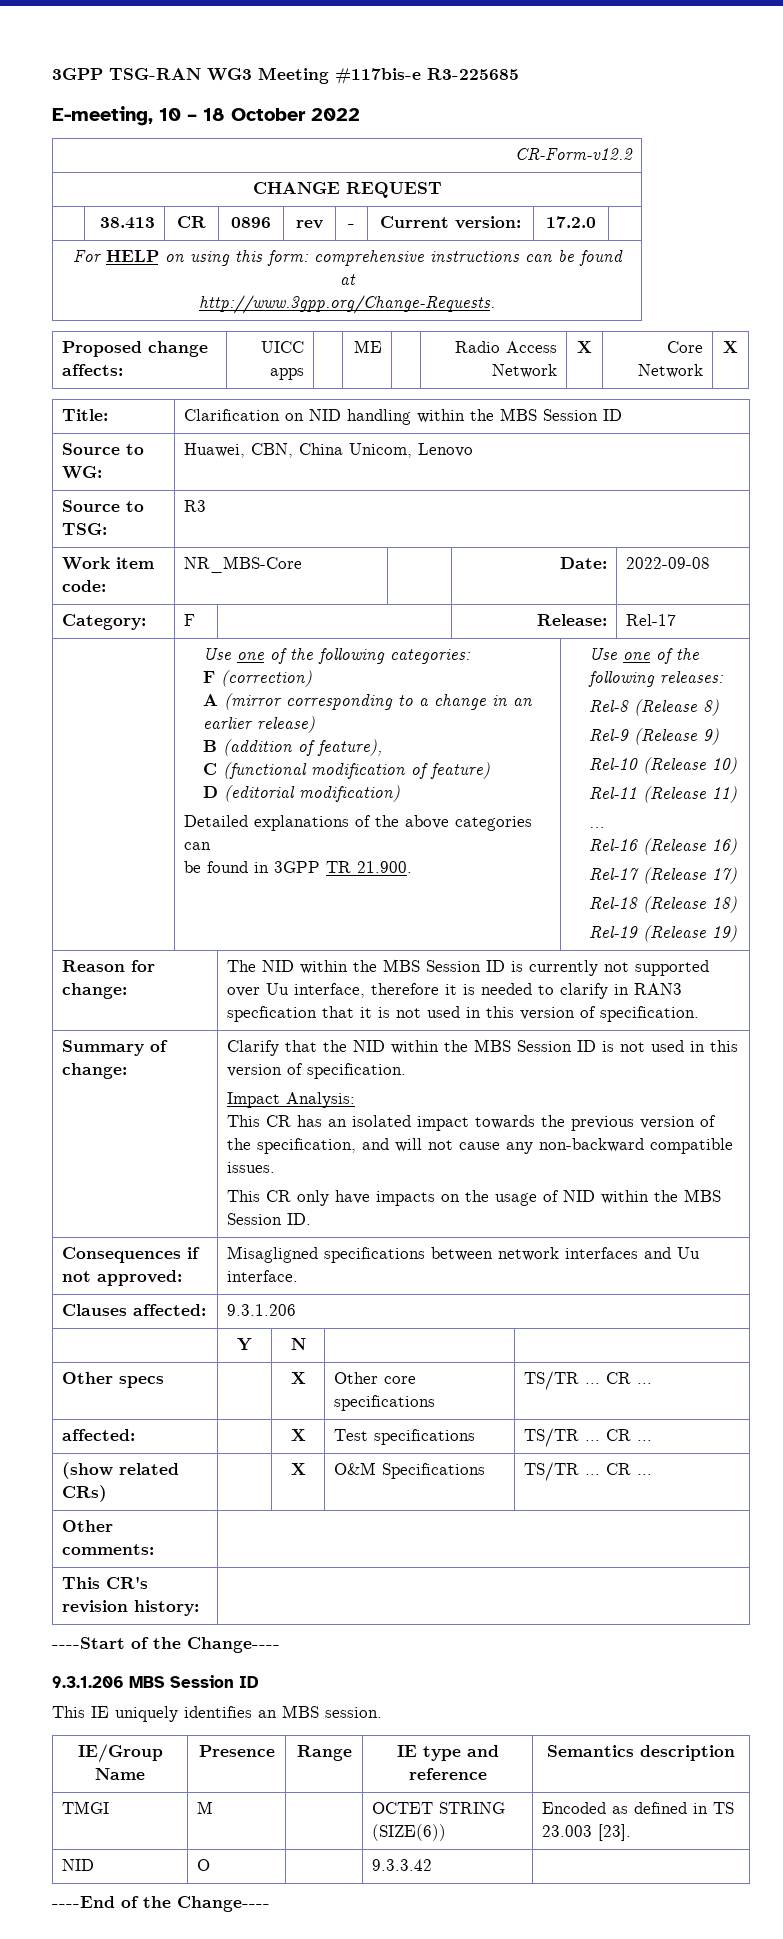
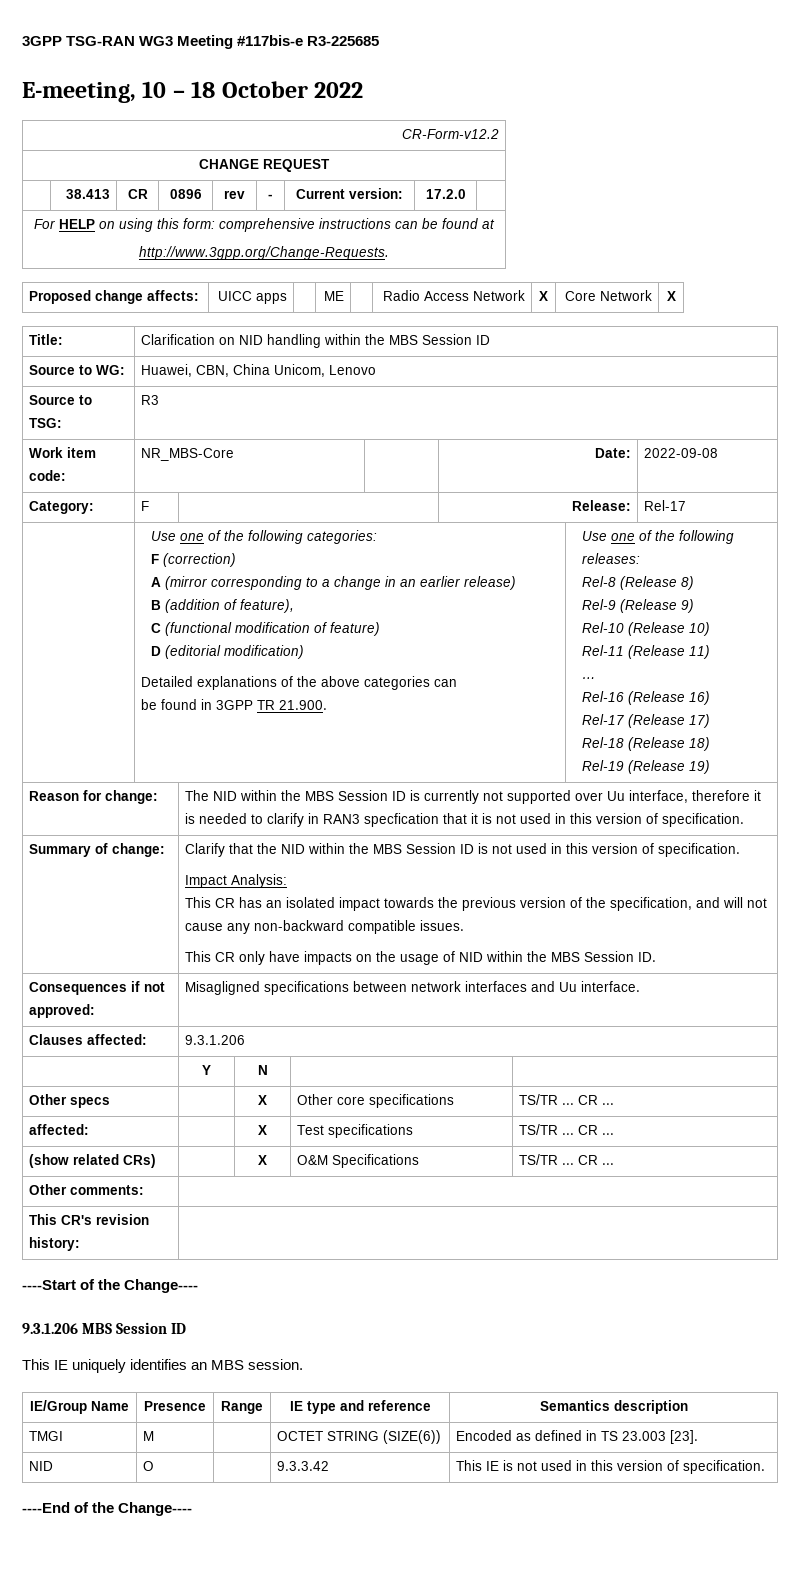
- NID | O | | 9.3.3.42 |
+ NID | O | | 9.3.3.42 | This IE is not used in this version of specification.

